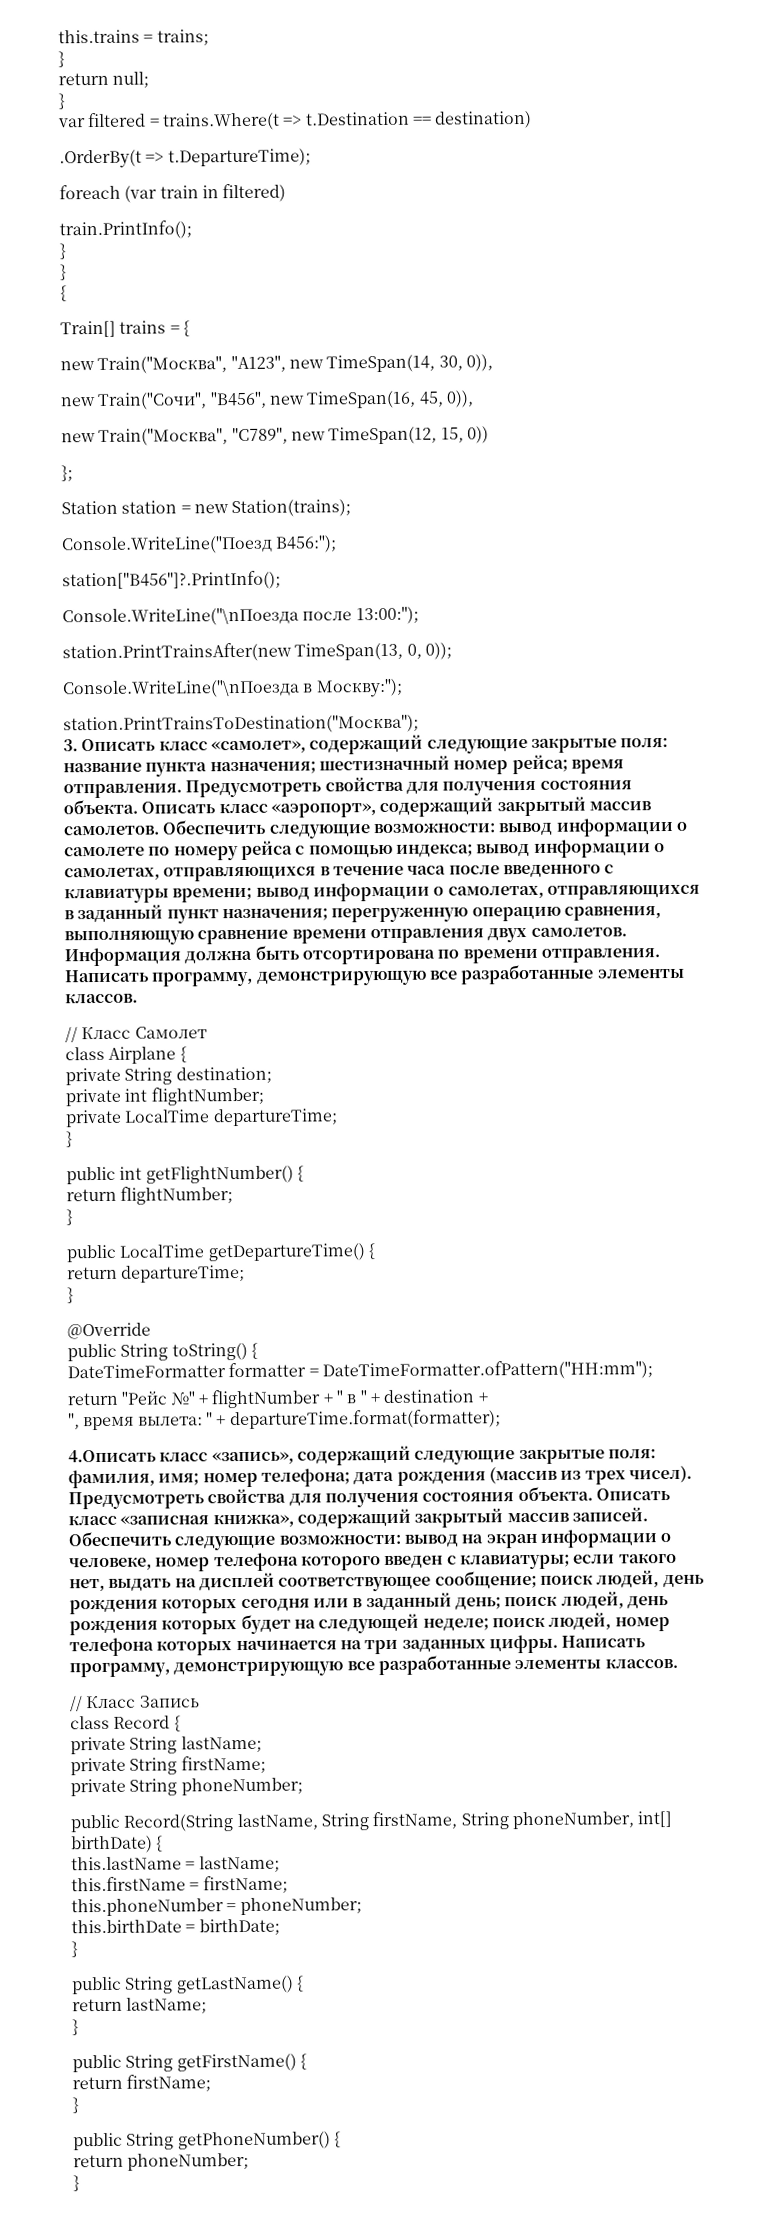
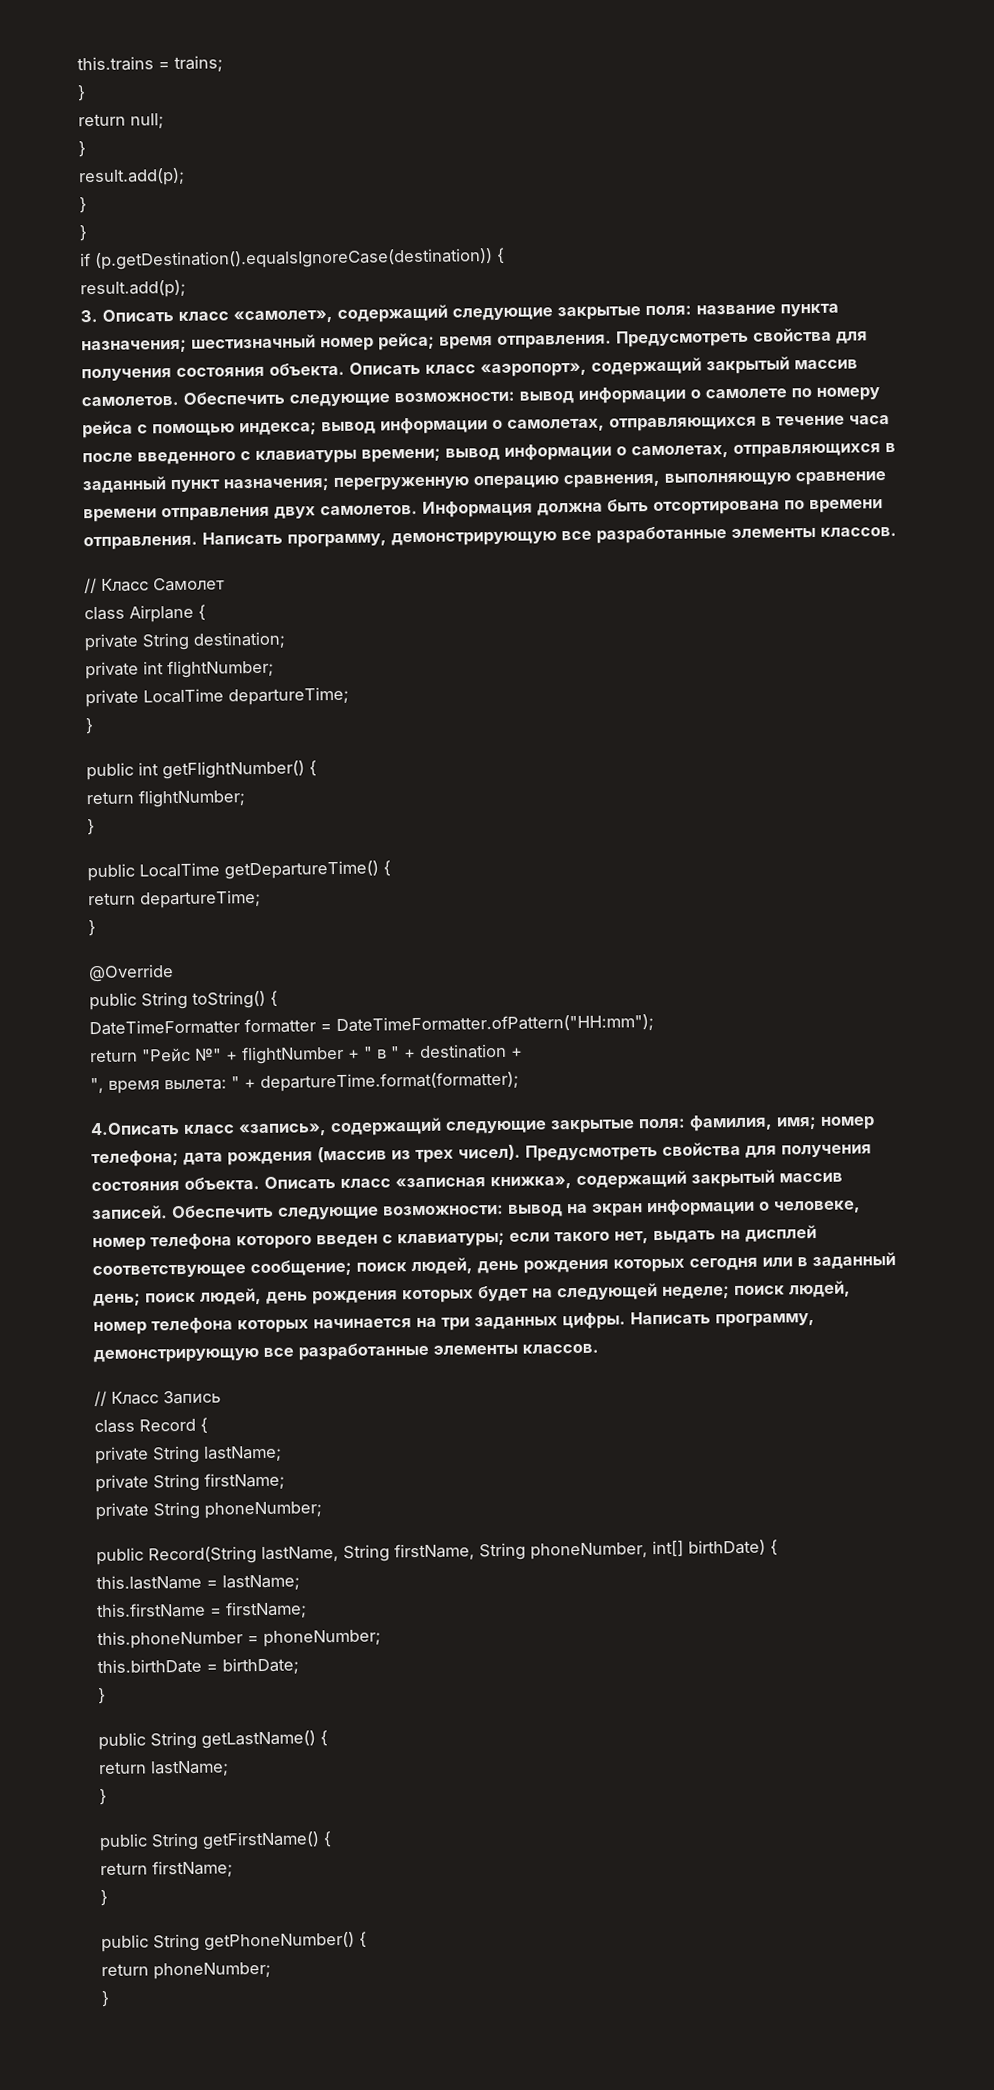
  return null;
  }
- var filtered = trains.Where(t => t.Destination == destination)
- .OrderBy(t => t.DepartureTime);
- foreach (var train in filtered)
- train.PrintInfo();
+ result.add(p);
  }
  }
- {
- Train[] trains = {
- new Train("Москва", "А123", new TimeSpan(14, 30, 0)),
- new Train("Сочи", "B456", new TimeSpan(16, 45, 0)),
- new Train("Москва", "C789", new TimeSpan(12, 15, 0))
- };
- Station station = new Station(trains);
- Console.WriteLine("Поезд B456:");
- station["B456"]?.PrintInfo();
- Console.WriteLine("\nПоезда после 13:00:");
- station.PrintTrainsAfter(new TimeSpan(13, 0, 0));
- Console.WriteLine("\nПоезда в Москву:");
- station.PrintTrainsToDestination("Москва");
+ if (p.getDestination().equalsIgnoreCase(destination)) {
+ result.add(p);

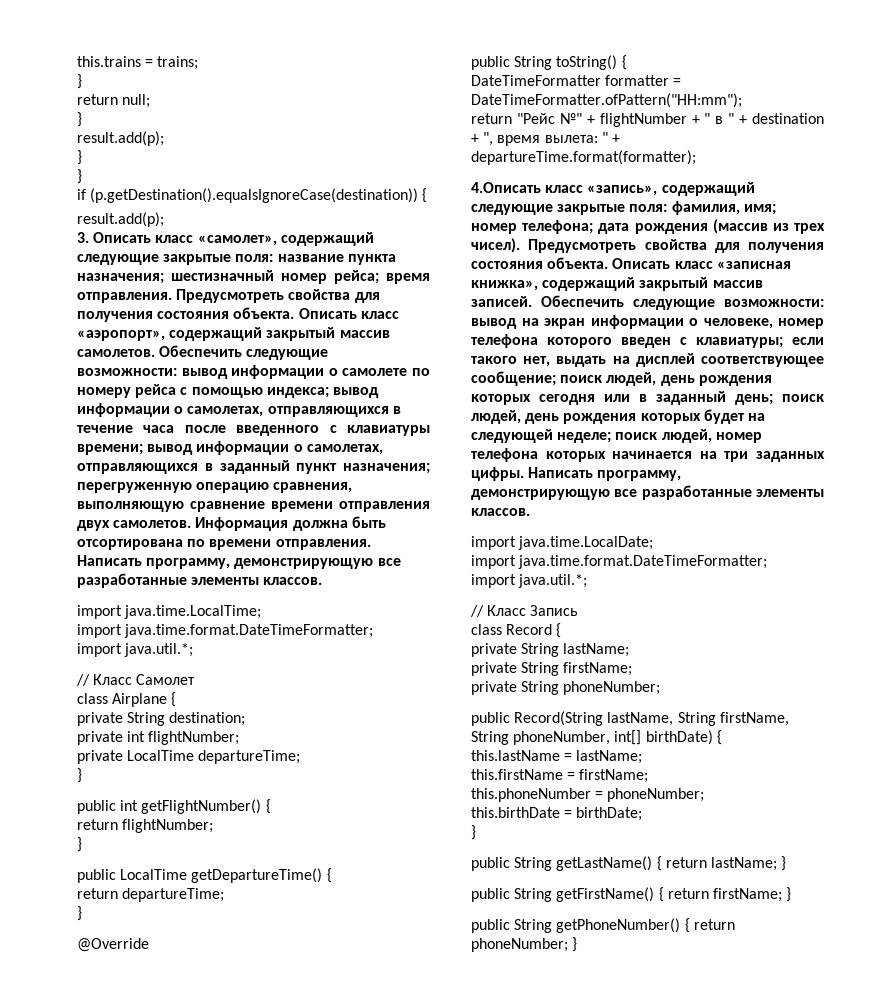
+ import java.time.LocalTime;
+ import java.time.format.DateTimeFormatter;
+ import java.util.*;
- return "Рейс №" + flightNumber + " в " + destination +
- ", время вылета: " + departureTime.format(formatter);
+ return "Рейс №" + flightNumber + " в " + destination + ", время вылета: " + departureTime.format(formatter);
+ import java.time.LocalDate;
+ import java.time.format.DateTimeFormatter;
+ import java.util.*;
- public String getLastName() {
- return lastName;
- }
+ public String getLastName() { return lastName; }
- public String getFirstName() {
- return firstName;
- }
+ public String getFirstName() { return firstName; }
- public String getPhoneNumber() {
- return phoneNumber;
- }
+ public String getPhoneNumber() { return phoneNumber; }

